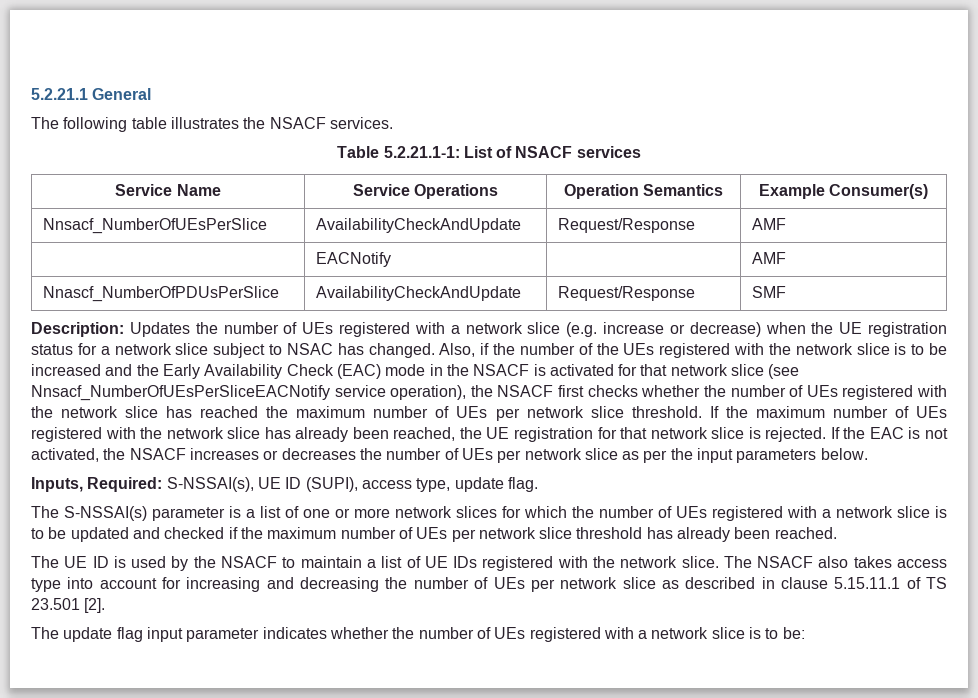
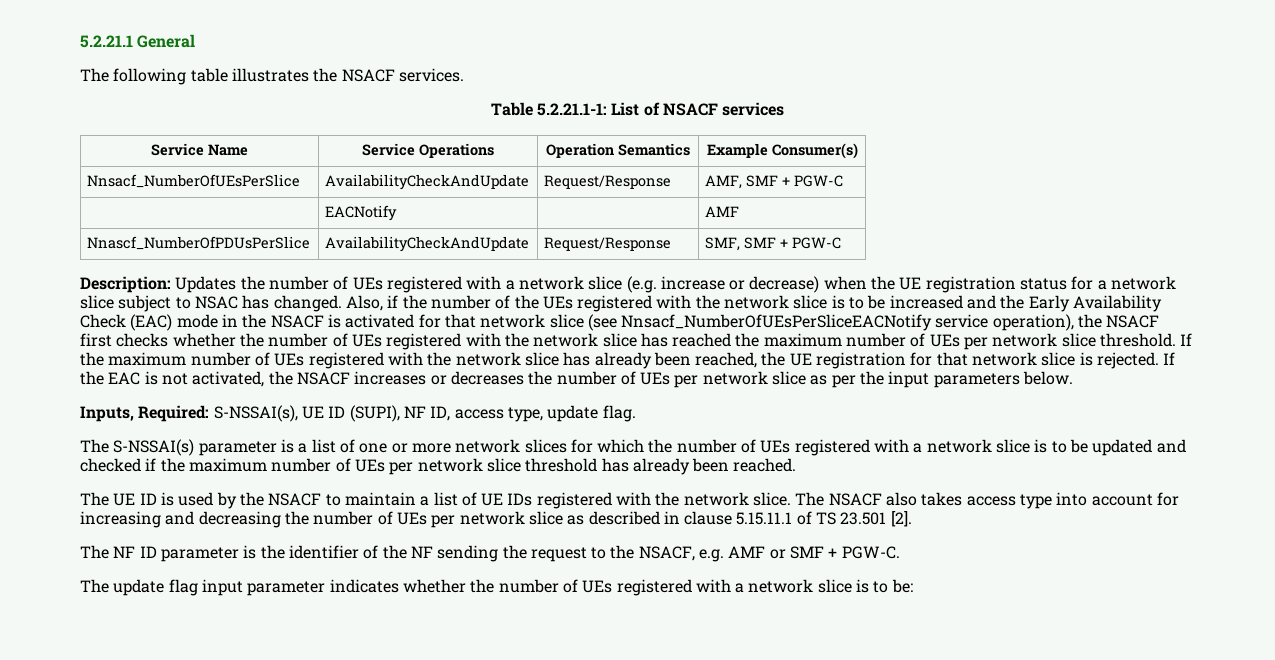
- Nnsacf_NumberOfUEsPerSlice | AvailabilityCheckAndUpdate | Request/Response | AMF
+ Nnsacf_NumberOfUEsPerSlice | AvailabilityCheckAndUpdate | Request/Response | AMF, SMF + PGW-C
- Nnascf_NumberOfPDUsPerSlice | AvailabilityCheckAndUpdate | Request/Response | SMF
+ Nnascf_NumberOfPDUsPerSlice | AvailabilityCheckAndUpdate | Request/Response | SMF, SMF + PGW-C
- Inputs, Required: S-NSSAI(s), UE ID (SUPI), access type, update flag.
+ Inputs, Required: S-NSSAI(s), UE ID (SUPI), NF ID, access type, update flag.
+ The NF ID parameter is the identifier of the NF sending the request to the NSACF, e.g. AMF or SMF + PGW-C.

